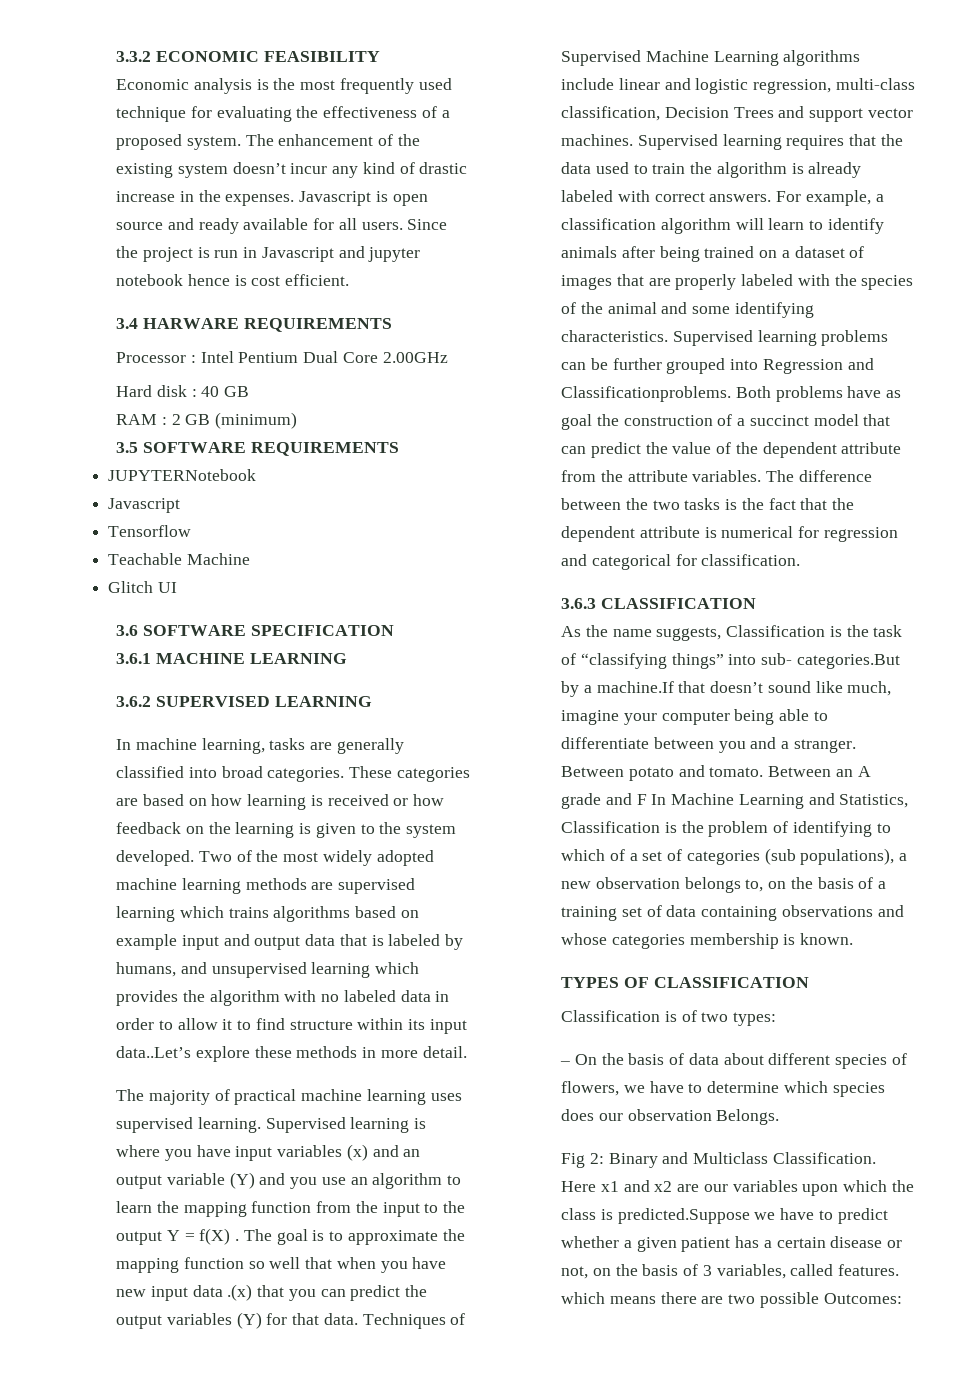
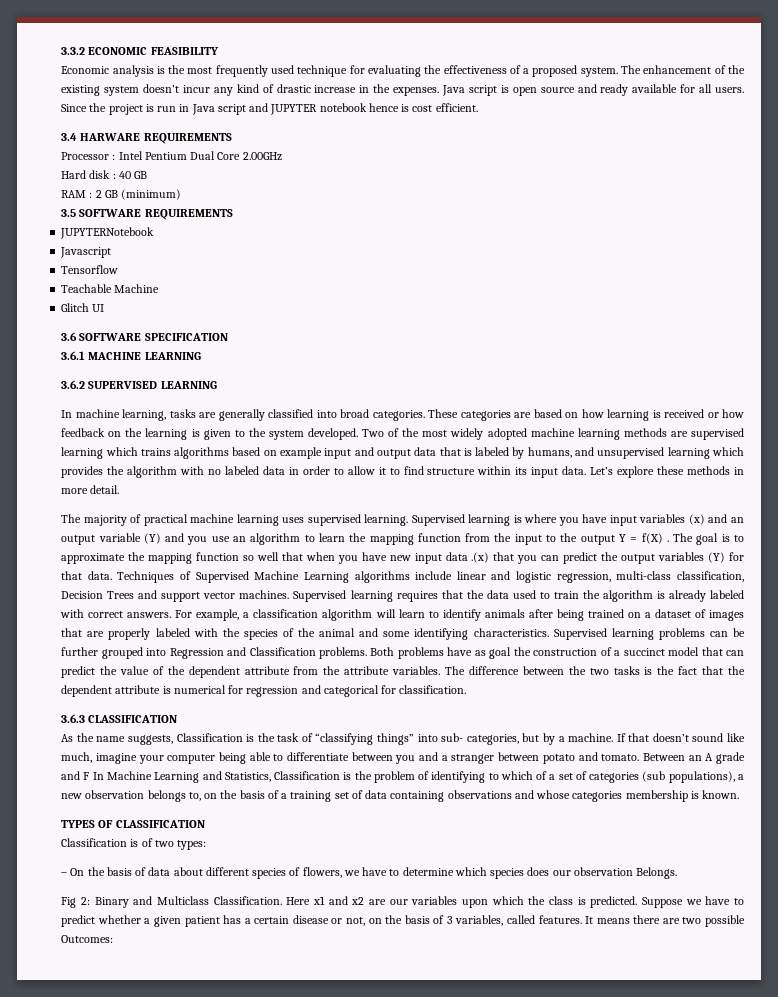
- Javascript is open source and ready available for all users.
+ Java script is open source and ready available for all users.
- Since the project is run in Javascript and jupyter notebook hence is cost efficient.
+ Since the project is run in Java script and JUPYTER notebook hence is cost efficient.
- Two of the most widely adopted machine learning methods are supervised learning which trains algorithms based on example input and output data that is labeled by humans, and unsupervised learning which provides the algorithm with no labeled data in order to allow it to find structure within its input data..Let’s explore these methods in more detail.
+ Two of the most widely adopted machine learning methods are supervised learning which trains algorithms based on example input and output data that is labeled by humans, and unsupervised learning which provides the algorithm with no labeled data in order to allow it to find structure within its input data. Let’s explore these methods in more detail.
- Supervised learning problems can be further grouped into Regression and Classificationproblems.
+ Supervised learning problems can be further grouped into Regression and Classification problems.
- As the name suggests, Classification is the task of “classifying things” into sub- categories.But by a machine.If that doesn’t sound like much, imagine your computer being able to differentiate between you and a stranger. Between potato and tomato.
+ As the name suggests, Classification is the task of “classifying things” into sub- categories, but by a machine. If that doesn’t sound like much, imagine your computer being able to differentiate between you and a stranger between potato and tomato.
- Here x1 and x2 are our variables upon which the class is predicted.Suppose we have to predict whether a given patient has a certain disease or not, on the basis of 3 variables, called features. which means there are two possible Outcomes:
+ Here x1 and x2 are our variables upon which the class is predicted. Suppose we have to predict whether a given patient has a certain disease or not, on the basis of 3 variables, called features. It means there are two possible Outcomes:

